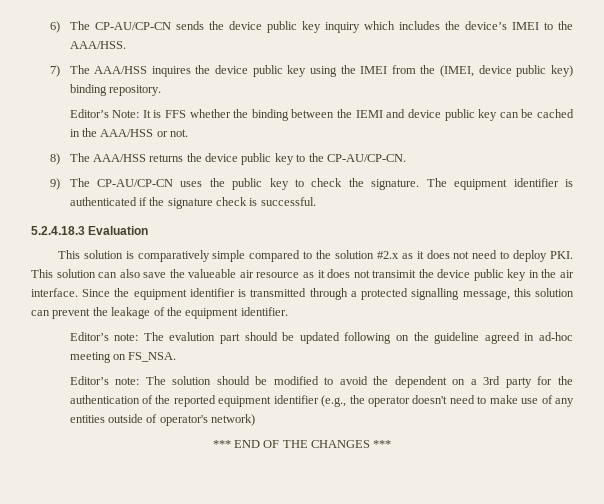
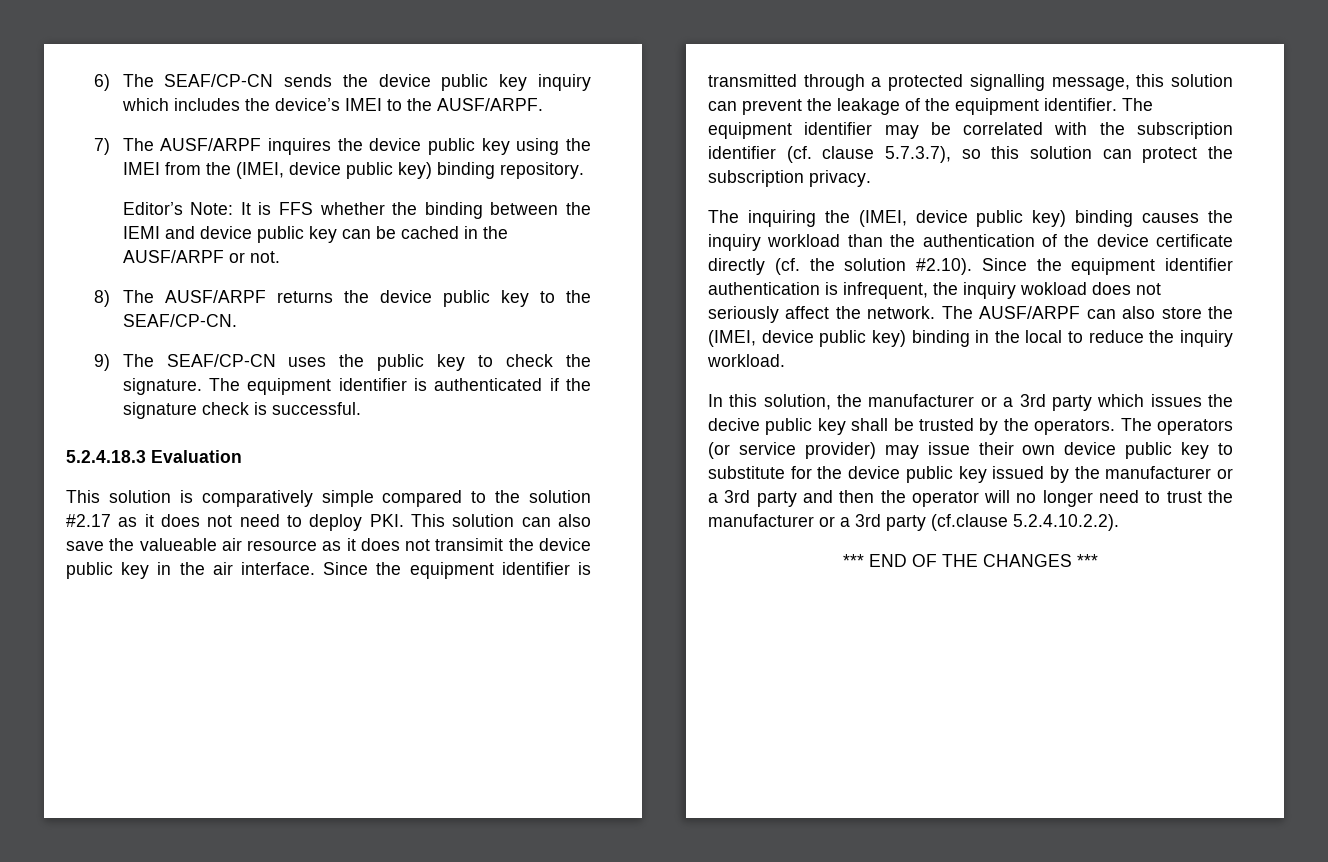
- 6) The CP-AU/CP-CN sends the device public key inquiry which includes the device’s IMEI to the AAA/HSS.
+ 6) The SEAF/CP-CN sends the device public key inquiry which includes the device’s IMEI to the AUSF/ARPF.
- 7) The AAA/HSS inquires the device public key using the IMEI from the (IMEI, device public key) binding repository.
+ 7) The AUSF/ARPF inquires the device public key using the IMEI from the (IMEI, device public key) binding repository.
- Editor’s Note: It is FFS whether the binding between the IEMI and device public key can be cached in the AAA/HSS or not.
+ Editor’s Note: It is FFS whether the binding between the IEMI and device public key can be cached in the AUSF/ARPF or not.
- 8) The AAA/HSS returns the device public key to the CP-AU/CP-CN.
+ 8) The AUSF/ARPF returns the device public key to the SEAF/CP-CN.
- 9) The CP-AU/CP-CN uses the public key to check the signature.
+ 9) The SEAF/CP-CN uses the public key to check the signature.
- This solution is comparatively simple compared to the solution #2.x as it does not need to deploy PKI. This solution can also save the valueable air resource as it does not transimit the device public key in the air interface.
+ This solution is comparatively simple compared to the solution #2.17 as it does not need to deploy PKI. This solution can also save the valueable air resource as it does not transimit the device public key in the air interface.
- Since the equipment identifier is transmitted through a protected signalling message, this solution can prevent the leakage of the equipment identifier.
- Editor’s note: The evalution part should be updated following on the guideline agreed in ad-hoc meeting on FS_NSA.
- Editor’s note: The solution should be modified to avoid the dependent on a 3rd party for the authentication of the reported equipment identifier (e.g., the operator doesn't need to make use of any entities outside of operator's network)
+ Since the equipment identifier is transmitted through a protected signalling message, this solution can prevent the leakage of the equipment identifier. The equipment identifier may be correlated with the subscription identifier (cf. clause 5.7.3.7), so this solution can protect the subscription privacy.
+ The inquiring the (IMEI, device public key) binding causes the inquiry workload than the authentication of the device certificate directly (cf. the solution #2.10). Since the equipment identifier authentication is infrequent, the inquiry wokload does not seriously affect the network. The AUSF/ARPF can also store the (IMEI, device public key) binding in the local to reduce the inquiry workload.
+ In this solution, the manufacturer or a 3rd party which issues the decive public key shall be trusted by the operators. The operators (or service provider) may issue their own device public key to substitute for the device public key issued by the manufacturer or a 3rd party and then the operator will no longer need to trust the manufacturer or a 3rd party (cf.clause 5.2.4.10.2.2).

